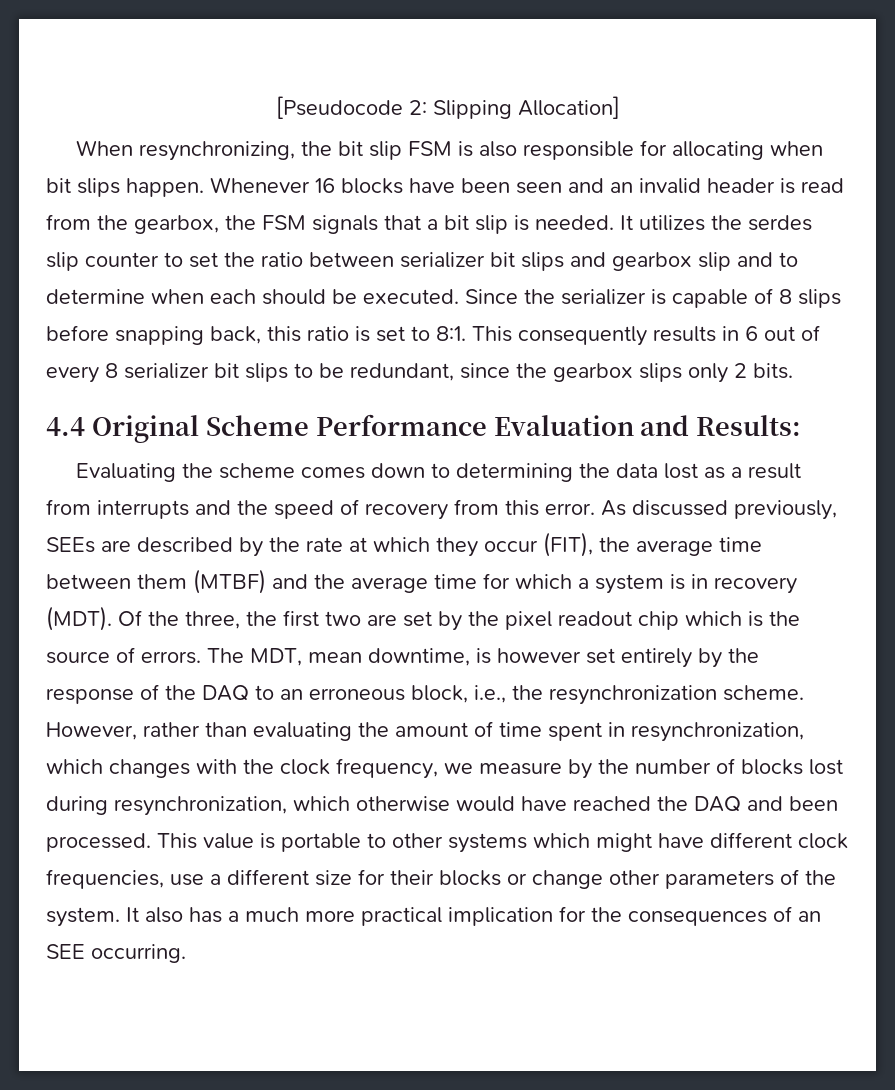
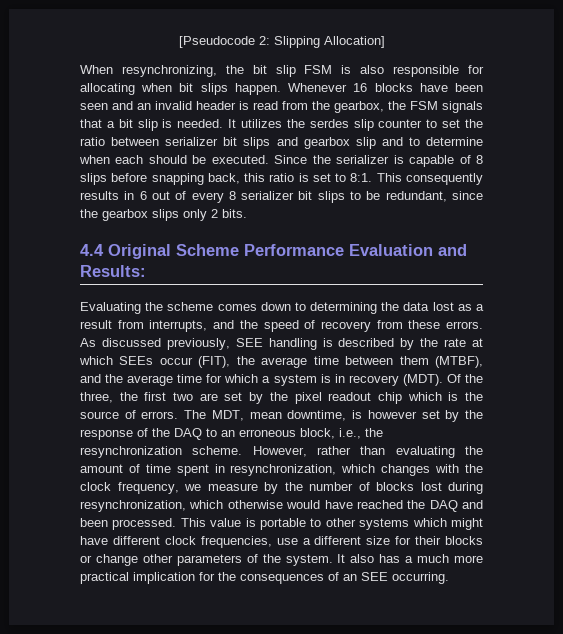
- Evaluating the scheme comes down to determining the data lost as a result from interrupts and the speed of recovery from this error.
+ Evaluating the scheme comes down to determining the data lost as a result from interrupts, and the speed of recovery from these errors.
- As discussed previously, SEEs are described by the rate at which they occur (FIT), the average time between them (MTBF) and the average time for which a system is in recovery (MDT).
+ As discussed previously, SEE handling is described by the rate at which SEEs occur (FIT), the average time between them (MTBF), and the average time for which a system is in recovery (MDT).
- The MDT, mean downtime, is however set entirely by the response of the DAQ to an erroneous block, i.e., the resynchronization scheme.
+ The MDT, mean downtime, is however set by the response of the DAQ to an erroneous block, i.e., the resynchronization scheme.

